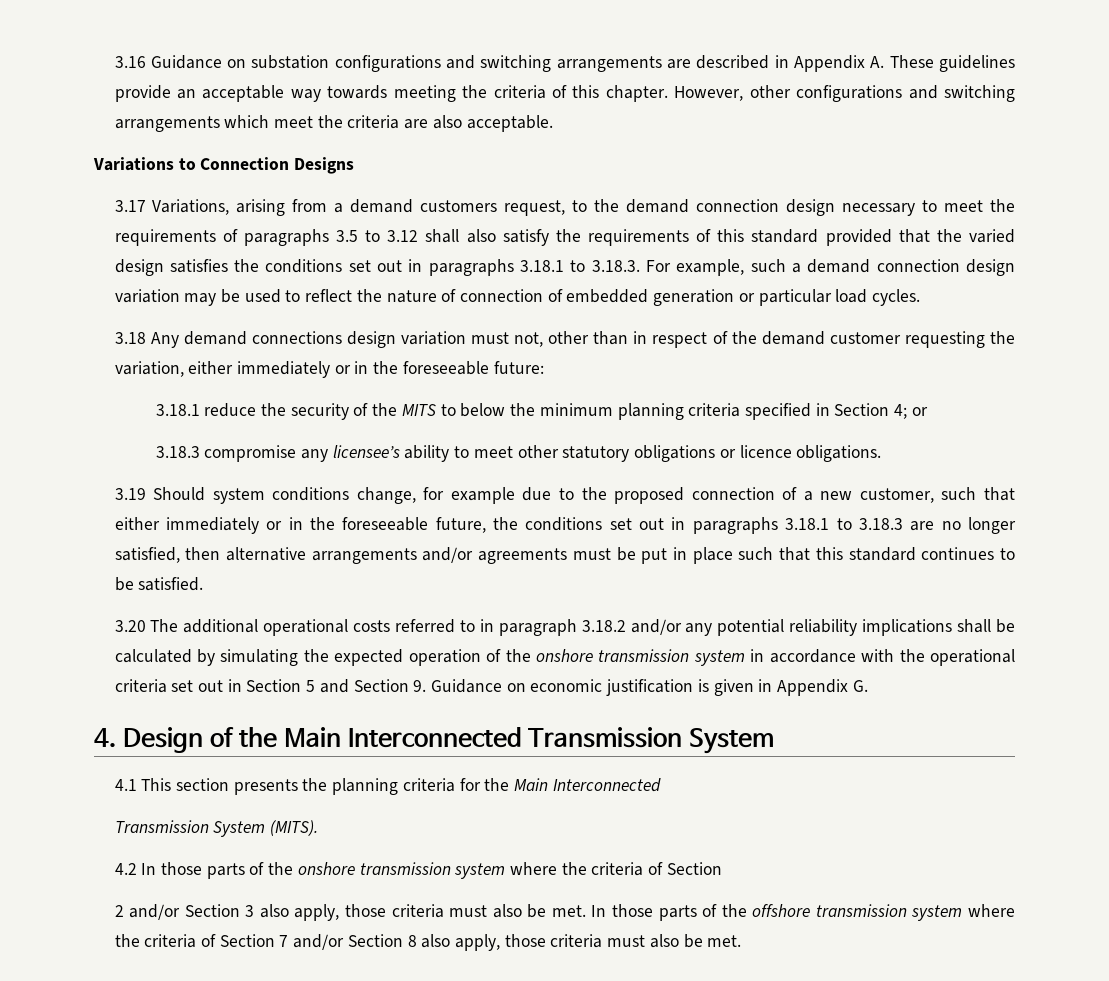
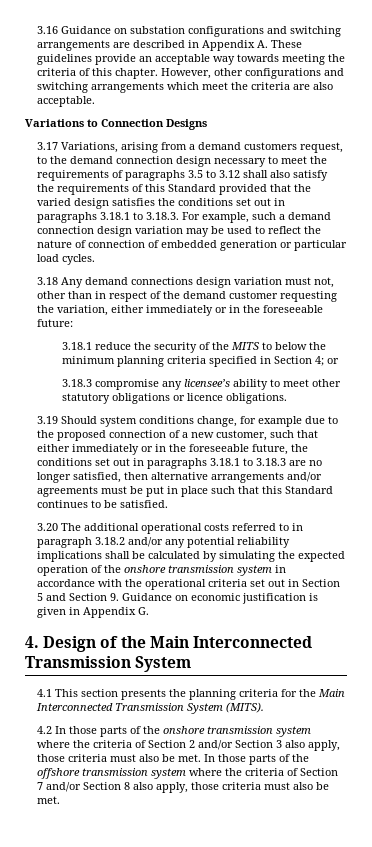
- 3.17 Variations, arising from a demand customers request, to the demand connection design necessary to meet the requirements of paragraphs 3.5 to 3.12 shall also satisfy the requirements of this standard provided that the varied design satisfies the conditions set out in paragraphs 3.18.1 to 3.18.3. For example, such a demand connection design variation may be used to reflect the nature of connection of embedded generation or particular load cycles.
+ 3.17 Variations, arising from a demand customers request, to the demand connection design necessary to meet the requirements of paragraphs 3.5 to 3.12 shall also satisfy the requirements of this Standard provided that the varied design satisfies the conditions set out in paragraphs 3.18.1 to 3.18.3. For example, such a demand connection design variation may be used to reflect the nature of connection of embedded generation or particular load cycles.
- 3.19 Should system conditions change, for example due to the proposed connection of a new customer, such that either immediately or in the foreseeable future, the conditions set out in paragraphs 3.18.1 to 3.18.3 are no longer satisfied, then alternative arrangements and/or agreements must be put in place such that this standard continues to be satisfied.
+ 3.19 Should system conditions change, for example due to the proposed connection of a new customer, such that either immediately or in the foreseeable future, the conditions set out in paragraphs 3.18.1 to 3.18.3 are no longer satisfied, then alternative arrangements and/or agreements must be put in place such that this Standard continues to be satisfied.
- 4.1 This section presents the planning criteria for the Main Interconnected
- Transmission System (MITS).
+ 4.1 This section presents the planning criteria for the Main Interconnected Transmission System (MITS).
- 4.2 In those parts of the onshore transmission system where the criteria of Section
- 2 and/or Section 3 also apply, those criteria must also be met.
+ 4.2 In those parts of the onshore transmission system where the criteria of Section 2 and/or Section 3 also apply, those criteria must also be met.

